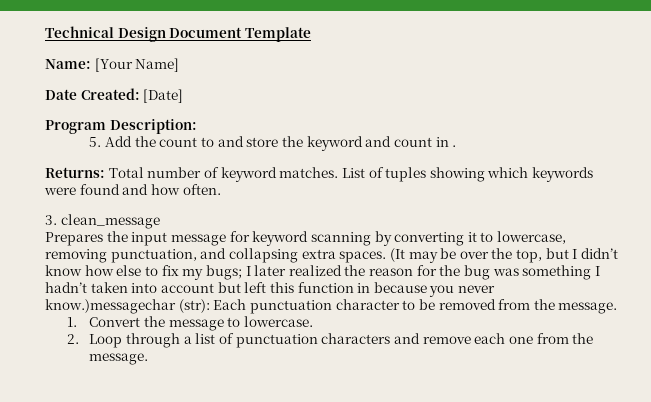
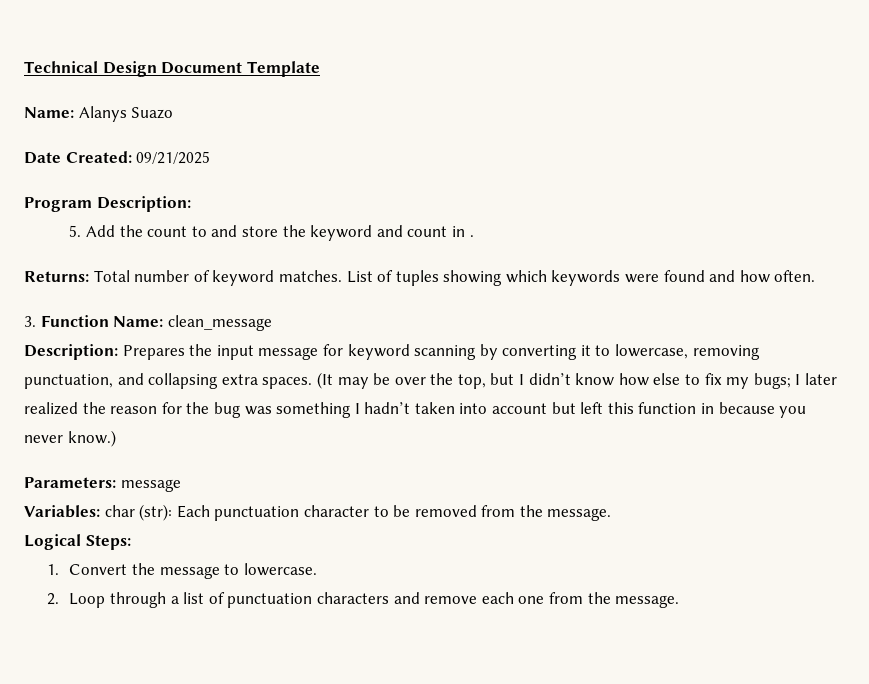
- Name: [Your Name]
+ Name: Alanys Suazo
- Date Created: [Date]
+ Date Created: 09/21/2025
- 3. clean_message
+ 3. Function Name: clean_message
- Prepares the input message for keyword scanning by converting it to lowercase, removing punctuation, and collapsing extra spaces.
+ Description: Prepares the input message for keyword scanning by converting it to lowercase, removing punctuation, and collapsing extra spaces.
- (It may be over the top, but I didn’t know how else to fix my bugs; I later realized the reason for the bug was something I hadn’t taken into account but left this function in because you never know.)messagechar (str): Each punctuation character to be removed from the message.
+ (It may be over the top, but I didn’t know how else to fix my bugs; I later realized the reason for the bug was something I hadn’t taken into account but left this function in because you never know.)
+ Parameters: message
+ Variables: char (str): Each punctuation character to be removed from the message.
+ Logical Steps:

